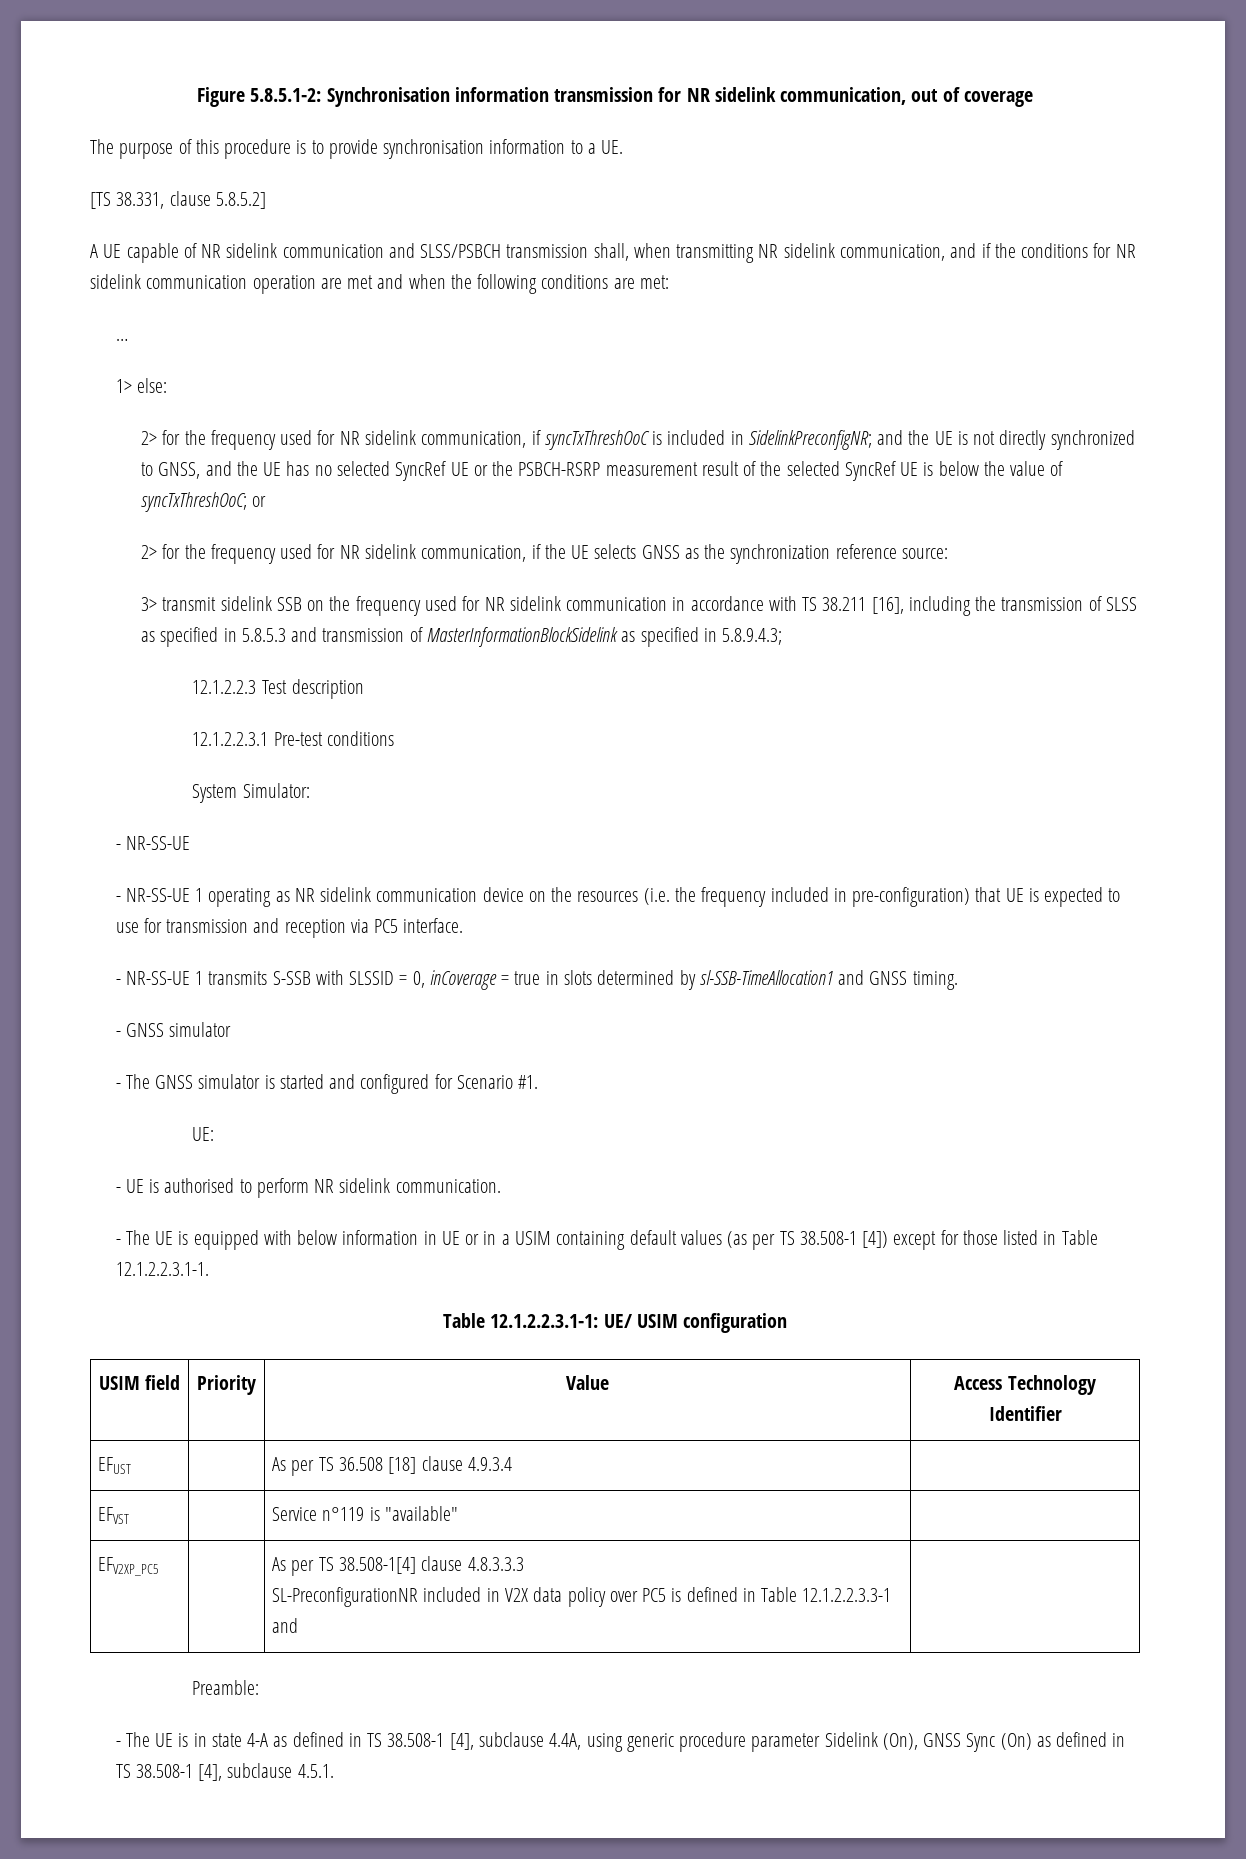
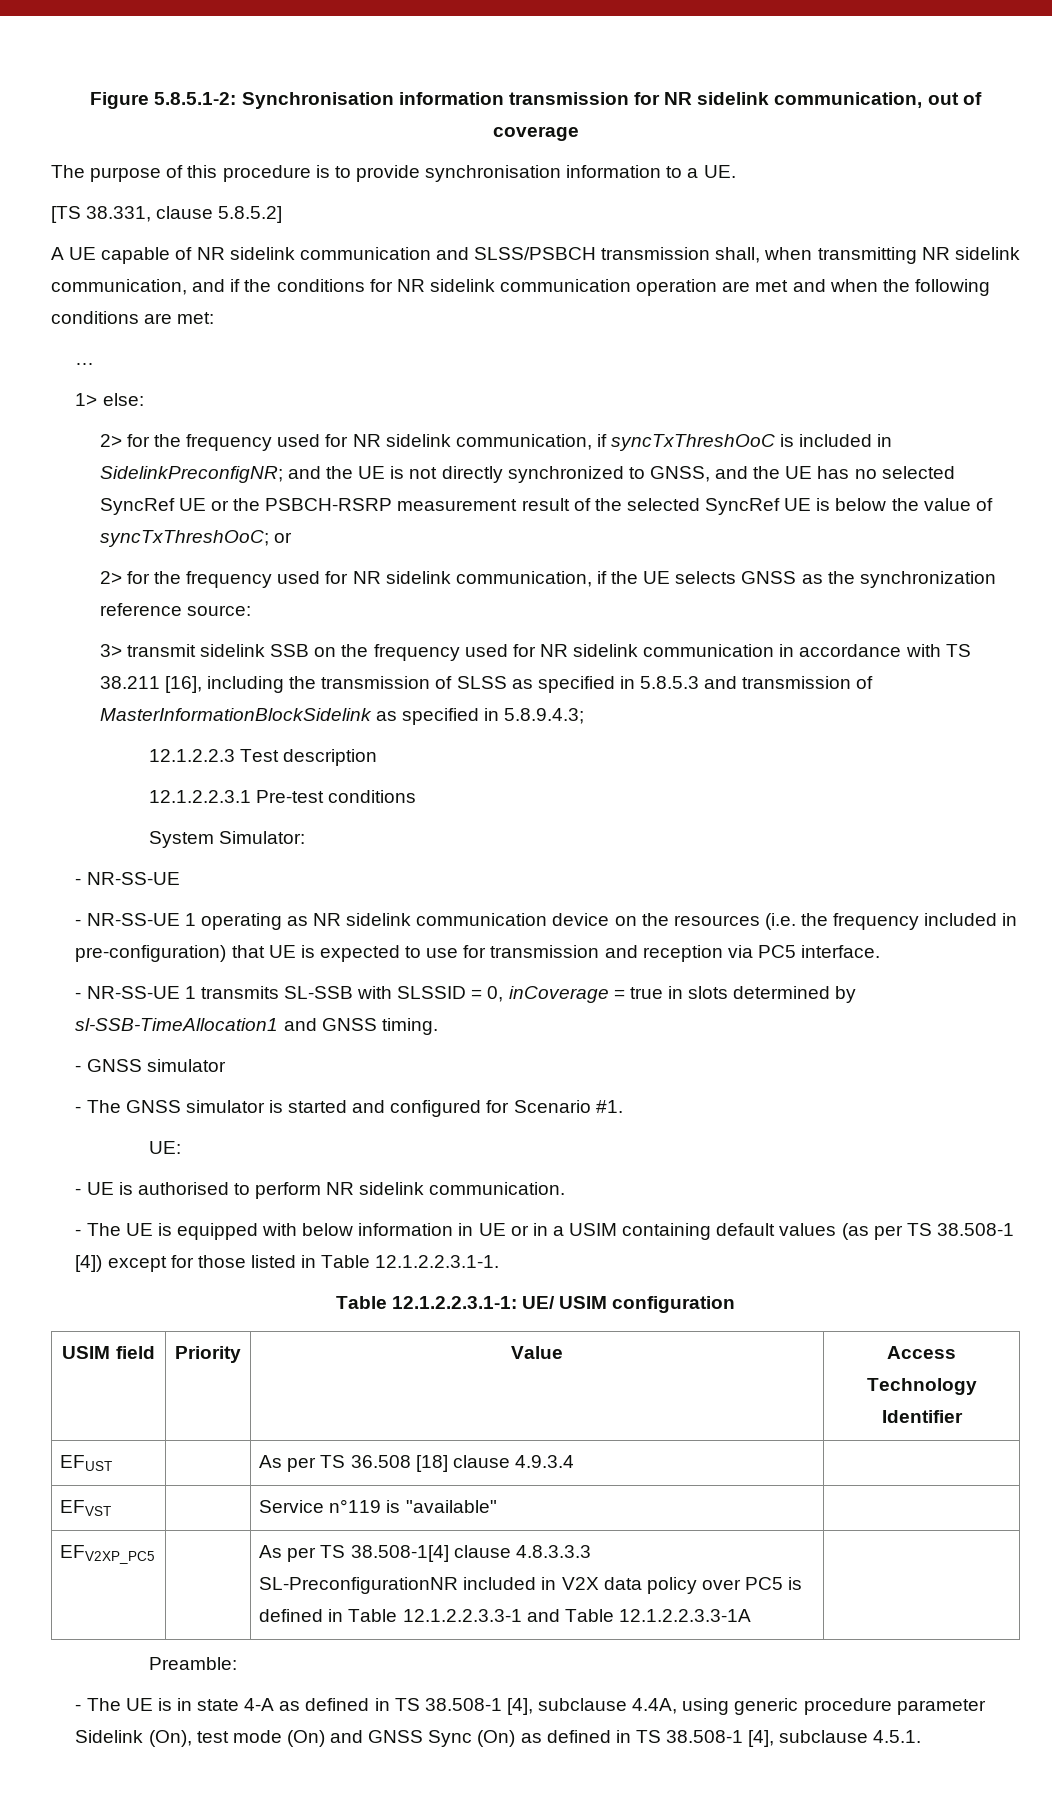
- - NR-SS-UE 1 transmits S-SSB with SLSSID = 0, inCoverage = true in slots determined by sl-SSB-TimeAllocation1 and GNSS timing.
+ - NR-SS-UE 1 transmits SL-SSB with SLSSID = 0, inCoverage = true in slots determined by sl-SSB-TimeAllocation1 and GNSS timing.
  EFV2XP_PC5 | | As per TS 38.508-1[4] clause 4.8.3.3.3
- SL-PreconfigurationNR included in V2X data policy over PC5 is defined in Table 12.1.2.2.3.3-1 and |
+ SL-PreconfigurationNR included in V2X data policy over PC5 is defined in Table 12.1.2.2.3.3-1 and Table 12.1.2.2.3.3-1A |
- - The UE is in state 4-A as defined in TS 38.508-1 [4], subclause 4.4A, using generic procedure parameter Sidelink (On), GNSS Sync (On) as defined in TS 38.508-1 [4], subclause 4.5.1.
+ - The UE is in state 4-A as defined in TS 38.508-1 [4], subclause 4.4A, using generic procedure parameter Sidelink (On), test mode (On) and GNSS Sync (On) as defined in TS 38.508-1 [4], subclause 4.5.1.

